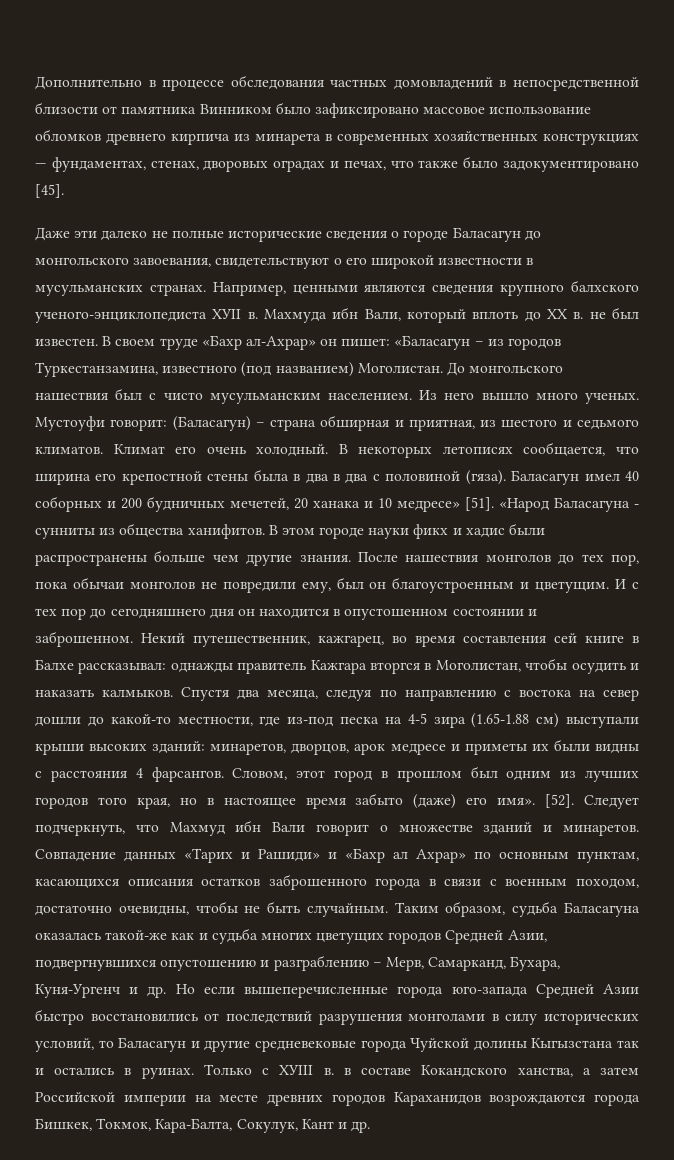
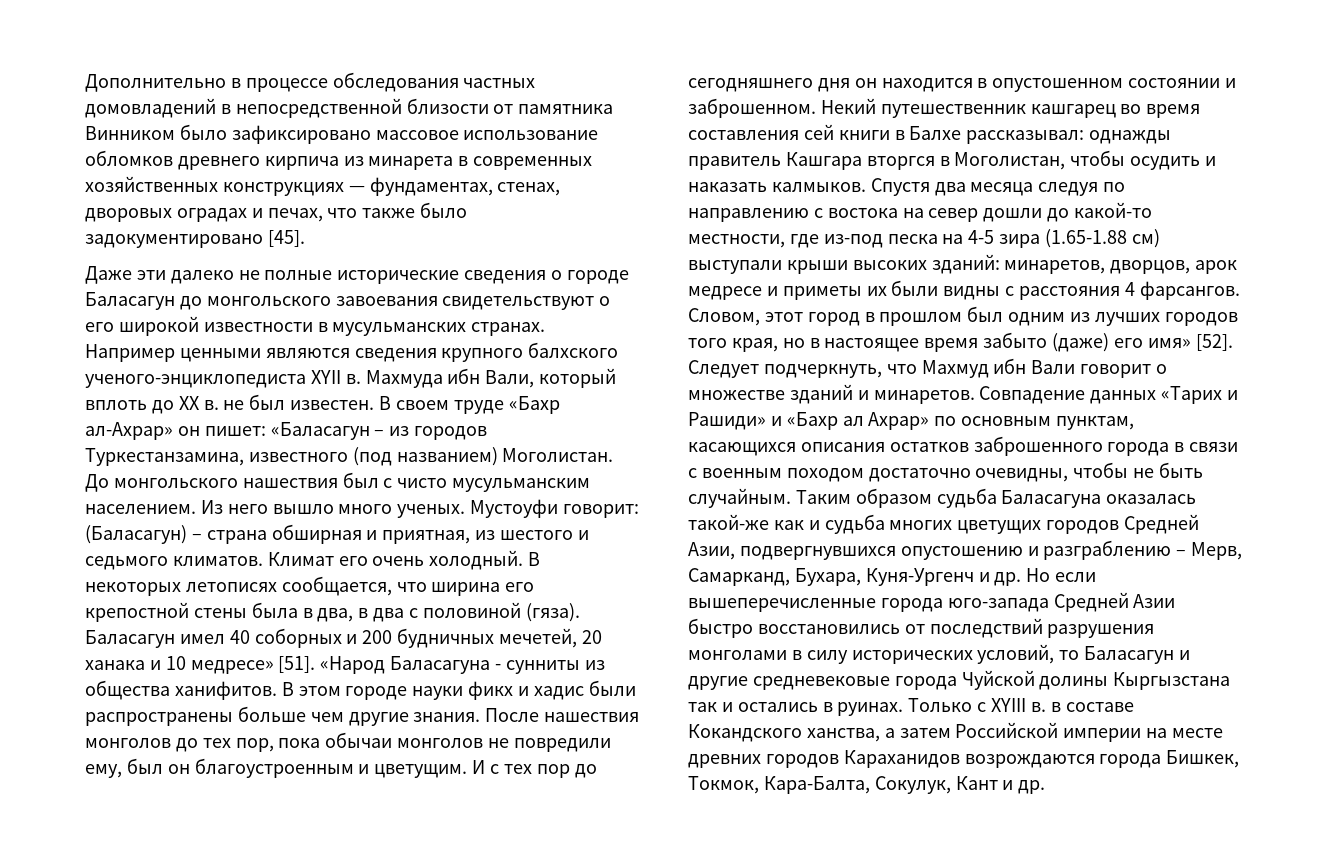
- Даже эти далеко не полные исторические сведения о городе Баласагун до монгольского завоевания, свидетельствуют о его широкой известности в мусульманских странах.
+ Даже эти далеко не полные исторические сведения о городе Баласагун до монгольского завоевания свидетельствуют о его широкой известности в мусульманских странах.
- Например, ценными являются сведения крупного балхского ученого-энциклопедиста ХУII в.
+ Например ценными являются сведения крупного балхского ученого-энциклопедиста ХYII в.
- В некоторых летописях сообщается, что ширина его крепостной стены была в два в два с половиной (гяза).
+ В некоторых летописях сообщается, что ширина его крепостной стены была в два, в два с половиной (гяза).
- Некий путешественник, кажгарец, во время составления сей книге в Балхе рассказывал: однажды правитель Кажгара вторгся в Моголистан, чтобы осудить и наказать калмыков.
+ Некий путешественник кашгарец во время составления сей книги в Балхе рассказывал: однажды правитель Кашгара вторгся в Моголистан, чтобы осудить и наказать калмыков.
- Спустя два месяца, следуя по направлению с востока на север дошли до какой-то местности, где из-под песка на 4-5 зира (1.65-1.88 см) выступали крыши высоких зданий: минаретов, дворцов, арок медресе и приметы их были видны с расстояния 4 фарсангов.
+ Спустя два месяца следуя по направлению с востока на север дошли до какой-то местности, где из-под песка на 4-5 зира (1.65-1.88 см) выступали крыши высоких зданий: минаретов, дворцов, арок медресе и приметы их были видны с расстояния 4 фарсангов.
- Словом, этот город в прошлом был одним из лучших городов того края, но в настоящее время забыто (даже) его имя». [52].
+ Словом, этот город в прошлом был одним из лучших городов того края, но в настоящее время забыто (даже) его имя» [52].
- Совпадение данных «Тарих и Рашиди» и «Бахр ал Ахрар» по основным пунктам, касающихся описания остатков заброшенного города в связи с военным походом, достаточно очевидны, чтобы не быть случайным.
+ Совпадение данных «Тарих и Рашиди» и «Бахр ал Ахрар» по основным пунктам, касающихся описания остатков заброшенного города в связи с военным походом достаточно очевидны, чтобы не быть случайным.
- Таким образом, судьба Баласагуна оказалась такой-же как и судьба многих цветущих городов Средней Азии, подвергнувшихся опустошению и разграблению – Мерв, Самарканд, Бухара, Куня-Ургенч и др. Но если вышеперечисленные города юго-запада Средней Азии быстро восстановились от последствий разрушения монголами в силу исторических условий, то Баласагун и другие средневековые города Чуйской долины Кыгызстана так и остались в руинах.
+ Таким образом судьба Баласагуна оказалась такой-же как и судьба многих цветущих городов Средней Азии, подвергнувшихся опустошению и разграблению – Мерв, Самарканд, Бухара, Куня-Ургенч и др. Но если вышеперечисленные города юго-запада Средней Азии быстро восстановились от последствий разрушения монголами в силу исторических условий, то Баласагун и другие средневековые города Чуйской долины Кыргызстана так и остались в руинах.
- Только с ХУIII в. в составе Кокандского ханства, а затем Российской империи на месте древних городов Караханидов возрождаются города Бишкек, Токмок, Кара-Балта, Сокулук, Кант и др.
+ Только с ХYIII в. в составе Кокандского ханства, а затем Российской империи на месте древних городов Караханидов возрождаются города Бишкек, Токмок, Кара-Балта, Сокулук, Кант и др.

